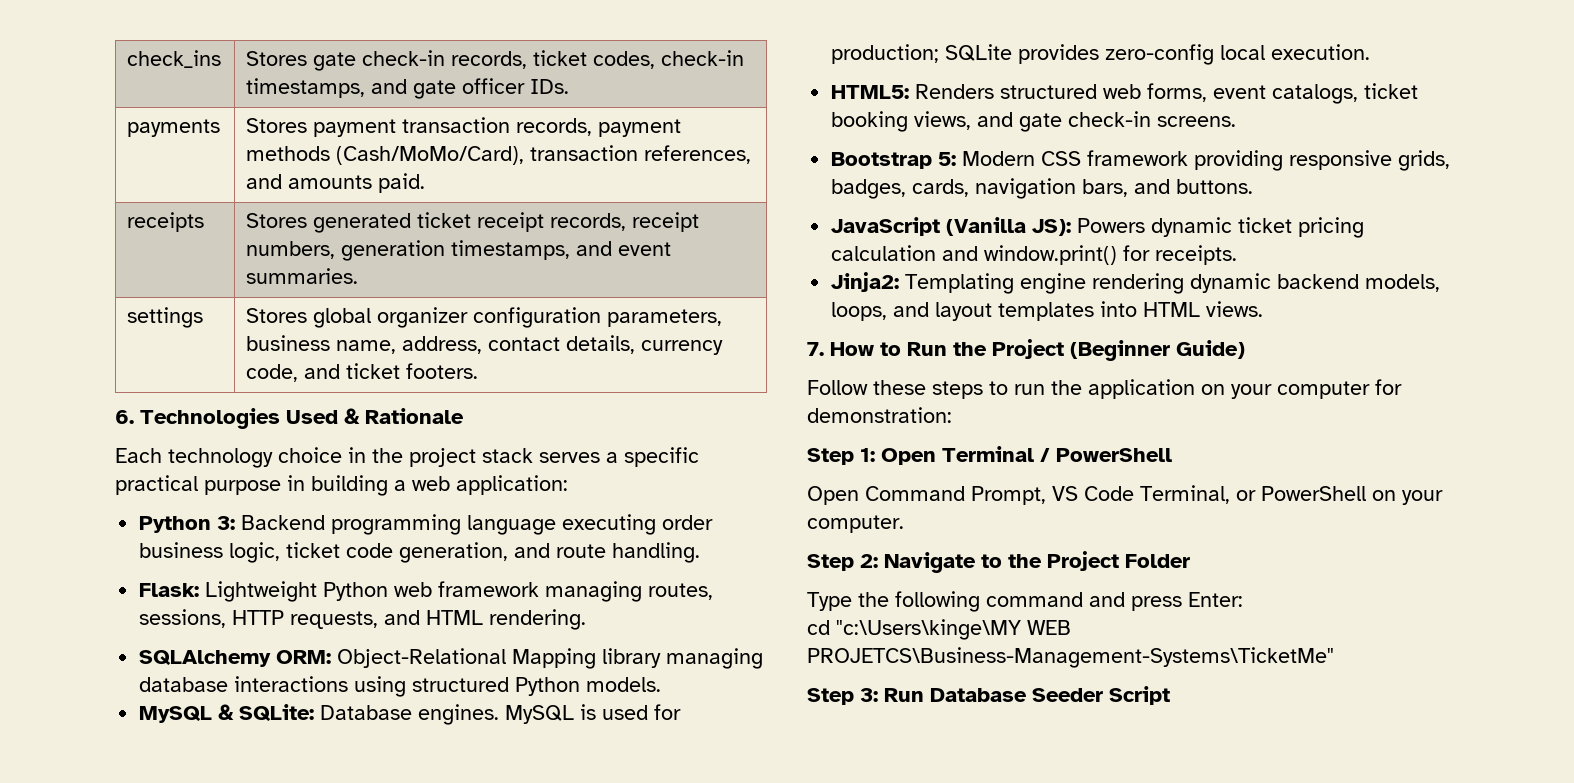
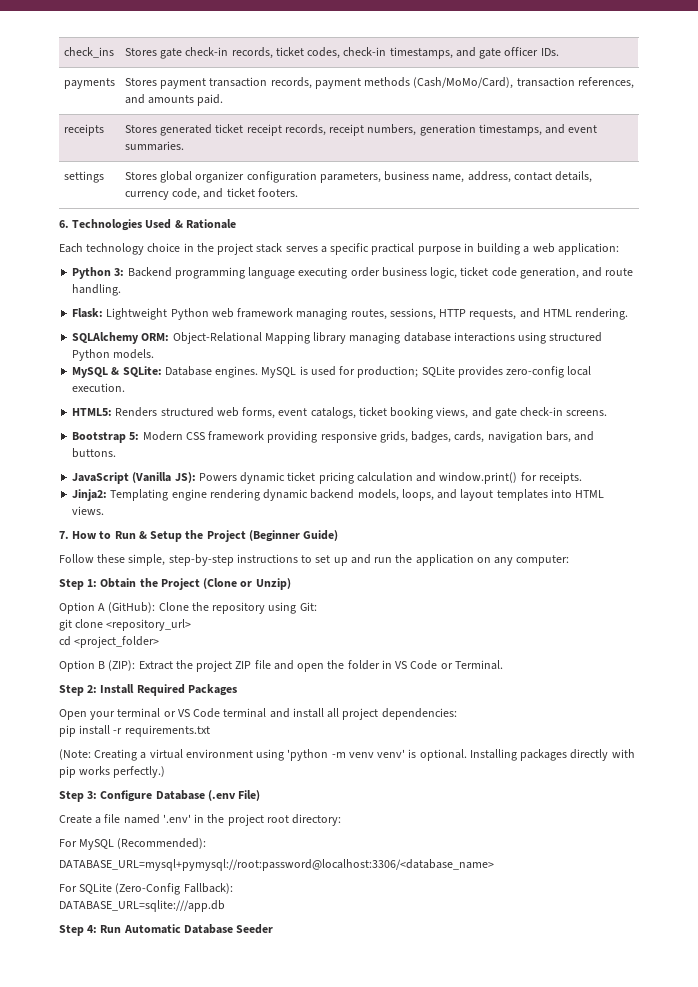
- 7. How to Run the Project (Beginner Guide)
+ 7. How to Run & Setup the Project (Beginner Guide)
- Follow these steps to run the application on your computer for demonstration:
- Step 1: Open Terminal / PowerShell
- Open Command Prompt, VS Code Terminal, or PowerShell on your computer.
- Step 2: Navigate to the Project Folder
- Type the following command and press Enter:
- cd "c:\Users\kinge\MY WEB PROJETCS\Business-Management-Systems\TicketMe"
- Step 3: Run Database Seeder Script
+ Follow these simple, step-by-step instructions to set up and run the application on any computer:
+ Step 1: Obtain the Project (Clone or Unzip)
+ Option A (GitHub): Clone the repository using Git:
+ git clone <repository_url>
+ cd <project_folder>
+ Option B (ZIP): Extract the project ZIP file and open the folder in VS Code or Terminal.
+ Step 2: Install Required Packages
+ Open your terminal or VS Code terminal and install all project dependencies:
+ pip install -r requirements.txt
+ (Note: Creating a virtual environment using 'python -m venv venv' is optional. Installing packages directly with pip works perfectly.)
+ Step 3: Configure Database (.env File)
+ Create a file named '.env' in the project root directory:
+ For MySQL (Recommended):
+ DATABASE_URL=mysql+pymysql://root:password@localhost:3306/<database_name>
+ For SQLite (Zero-Config Fallback):
+ DATABASE_URL=sqlite:///app.db
+ Step 4: Run Automatic Database Seeder

